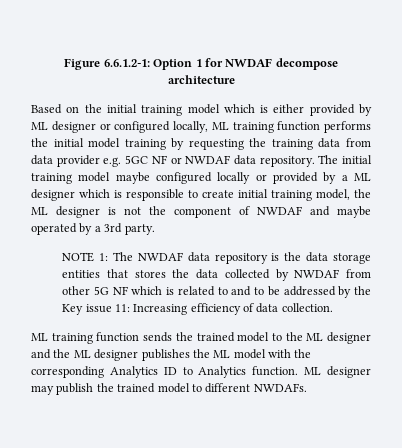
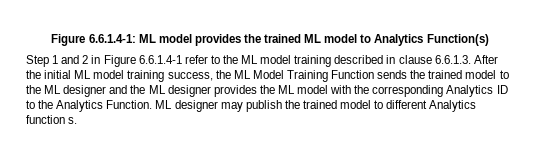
- Figure 6.6.1.2-1: Option 1 for NWDAF decompose architecture
- Based on the initial training model which is either provided by ML designer or configured locally, ML training function performs the initial model training by requesting the training data from data provider e.g. 5GC NF or NWDAF data repository. The initial training model maybe configured locally or provided by a ML designer which is responsible to create initial training model, the ML designer is not the component of NWDAF and maybe operated by a 3rd party.
- NOTE 1: The NWDAF data repository is the data storage entities that stores the data collected by NWDAF from other 5G NF which is related to and to be addressed by the Key issue 11: Increasing efficiency of data collection.
- ML training function sends the trained model to the ML designer and the ML designer publishes the ML model with the corresponding Analytics ID to Analytics function.
+ Figure 6.6.1.4-1: ML model provides the trained ML model to Analytics Function(s)
+ Step 1 and 2 in Figure 6.6.1.4-1 refer to the ML model training described in clause 6.6.1.3. After the initial ML model training success, the ML Model Training Function sends the trained model to the ML designer and the ML designer provides the ML model with the corresponding Analytics ID to the Analytics Function.
- ML designer may publish the trained model to different NWDAFs.
+ ML designer may publish the trained model to different Analytics function s.

